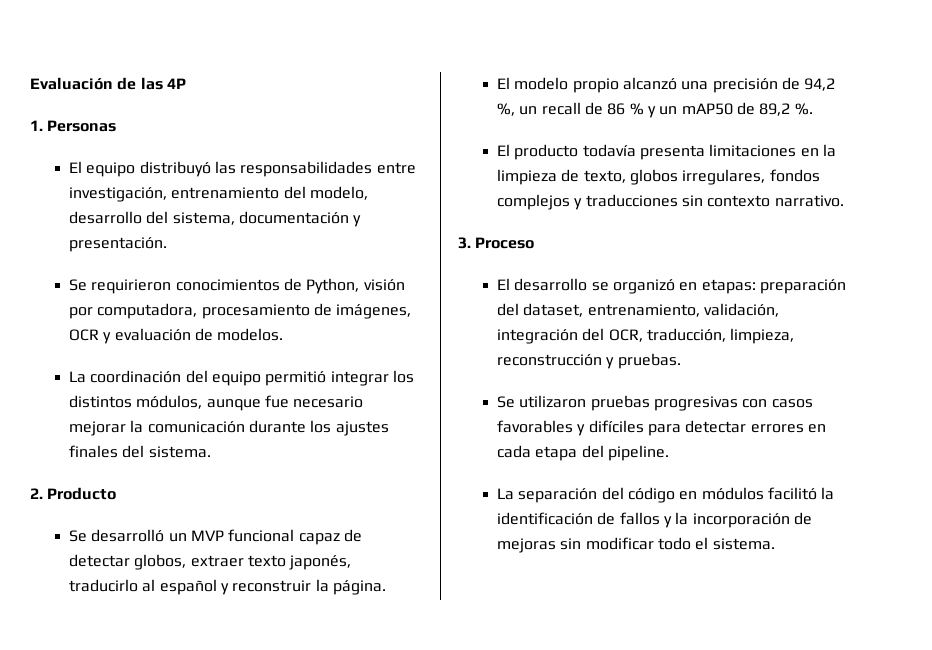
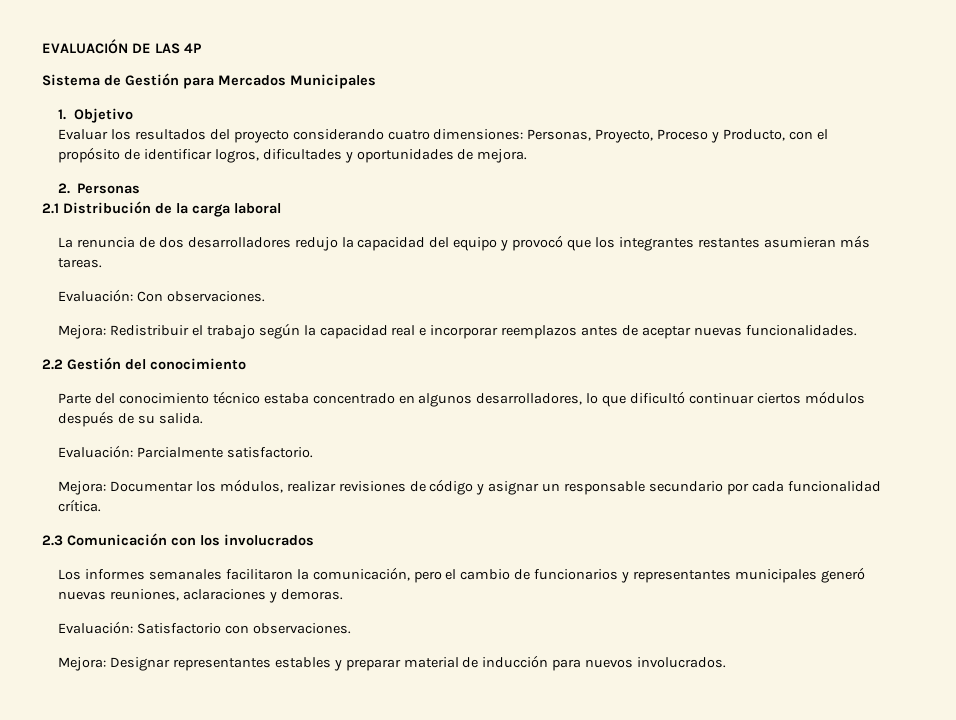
- Evaluación de las 4P
- 1. Personas
- El equipo distribuyó las responsabilidades entre investigación, entrenamiento del modelo, desarrollo del sistema, documentación y presentación.
- Se requirieron conocimientos de Python, visión por computadora, procesamiento de imágenes, OCR y evaluación de modelos.
- La coordinación del equipo permitió integrar los distintos módulos, aunque fue necesario mejorar la comunicación durante los ajustes finales del sistema.
- 2. Producto
- Se desarrolló un MVP funcional capaz de detectar globos, extraer texto japonés, traducirlo al español y reconstruir la página.
- El modelo propio alcanzó una precisión de 94,2 %, un recall de 86 % y un mAP50 de 89,2 %.
- El producto todavía presenta limitaciones en la limpieza de texto, globos irregulares, fondos complejos y traducciones sin contexto narrativo.
- 3. Proceso
- El desarrollo se organizó en etapas: preparación del dataset, entrenamiento, validación, integración del OCR, traducción, limpieza, reconstrucción y pruebas.
- Se utilizaron pruebas progresivas con casos favorables y difíciles para detectar errores en cada etapa del pipeline.
- La separación del código en módulos facilitó la identificación de fallos y la incorporación de mejoras sin modificar todo el sistema.
+ EVALUACIÓN DE LAS 4P
+ Sistema de Gestión para Mercados Municipales
+ 1. Objetivo
+ Evaluar los resultados del proyecto considerando cuatro dimensiones: Personas, Proyecto, Proceso y Producto, con el propósito de identificar logros, dificultades y oportunidades de mejora.
+ 2. Personas
+ 2.1 Distribución de la carga laboral
+ La renuncia de dos desarrolladores redujo la capacidad del equipo y provocó que los integrantes restantes asumieran más tareas.
+ Evaluación: Con observaciones.
+ Mejora: Redistribuir el trabajo según la capacidad real e incorporar reemplazos antes de aceptar nuevas funcionalidades.
+ 2.2 Gestión del conocimiento
+ Parte del conocimiento técnico estaba concentrado en algunos desarrolladores, lo que dificultó continuar ciertos módulos después de su salida.
+ Evaluación: Parcialmente satisfactorio.
+ Mejora: Documentar los módulos, realizar revisiones de código y asignar un responsable secundario por cada funcionalidad crítica.
+ 2.3 Comunicación con los involucrados
+ Los informes semanales facilitaron la comunicación, pero el cambio de funcionarios y representantes municipales generó nuevas reuniones, aclaraciones y demoras.
+ Evaluación: Satisfactorio con observaciones.
+ Mejora: Designar representantes estables y preparar material de inducción para nuevos involucrados.

